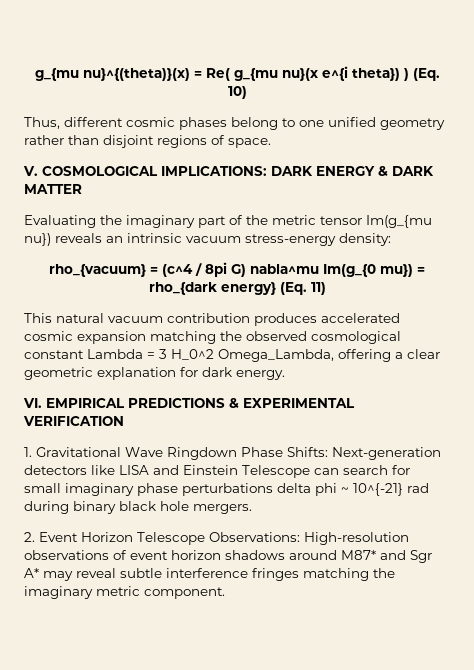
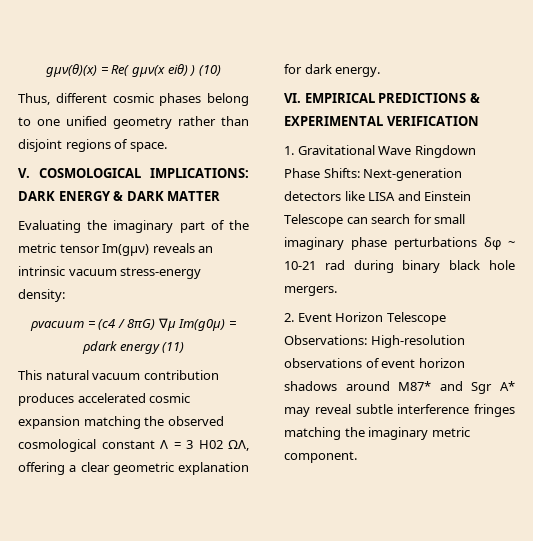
- g_{mu nu}^{(theta)}(x) = Re( g_{mu nu}(x e^{i theta}) ) (Eq. 10)
+ gμν(θ)(x) = Re( gμν(x eiθ) ) (10)
- Evaluating the imaginary part of the metric tensor Im(g_{mu nu}) reveals an intrinsic vacuum stress-energy density:
+ Evaluating the imaginary part of the metric tensor Im(gμν) reveals an intrinsic vacuum stress-energy density:
- rho_{vacuum} = (c^4 / 8pi G) nabla^mu Im(g_{0 mu}) = rho_{dark energy} (Eq. 11)
+ ρvacuum = (c4 / 8πG) ∇μ Im(g0μ) = ρdark energy (11)
- This natural vacuum contribution produces accelerated cosmic expansion matching the observed cosmological constant Lambda = 3 H_0^2 Omega_Lambda, offering a clear geometric explanation for dark energy.
+ This natural vacuum contribution produces accelerated cosmic expansion matching the observed cosmological constant Λ = 3 H02 ΩΛ, offering a clear geometric explanation for dark energy.
- 1. Gravitational Wave Ringdown Phase Shifts: Next-generation detectors like LISA and Einstein Telescope can search for small imaginary phase perturbations delta phi ~ 10^{-21} rad during binary black hole mergers.
+ 1. Gravitational Wave Ringdown Phase Shifts: Next-generation detectors like LISA and Einstein Telescope can search for small imaginary phase perturbations δφ ~ 10-21 rad during binary black hole mergers.

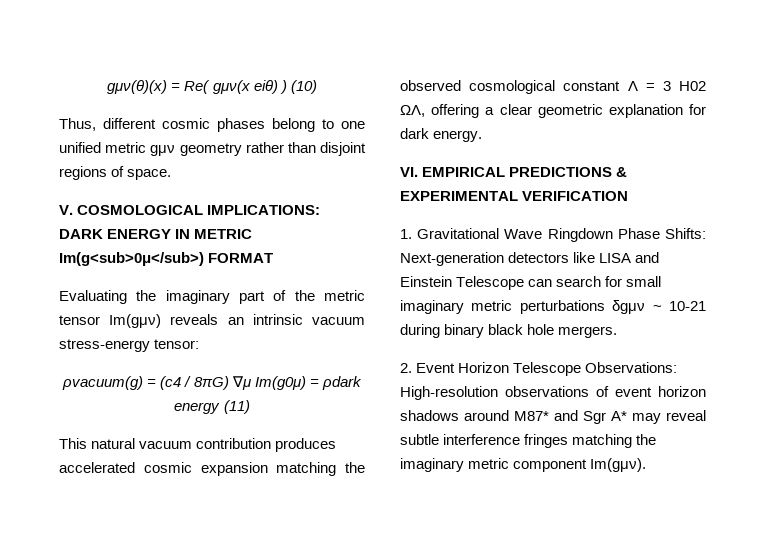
- Thus, different cosmic phases belong to one unified geometry rather than disjoint regions of space.
+ Thus, different cosmic phases belong to one unified metric gμν geometry rather than disjoint regions of space.
- V. COSMOLOGICAL IMPLICATIONS: DARK ENERGY & DARK MATTER
+ V. COSMOLOGICAL IMPLICATIONS: DARK ENERGY IN METRIC Im(g<sub>0μ</sub>) FORMAT
- Evaluating the imaginary part of the metric tensor Im(gμν) reveals an intrinsic vacuum stress-energy density:
- ρvacuum = (c4 / 8πG) ∇μ Im(g0μ) = ρdark energy (11)
+ Evaluating the imaginary part of the metric tensor Im(gμν) reveals an intrinsic vacuum stress-energy tensor:
+ ρvacuum(g) = (c4 / 8πG) ∇μ Im(g0μ) = ρdark energy (11)
- 1. Gravitational Wave Ringdown Phase Shifts: Next-generation detectors like LISA and Einstein Telescope can search for small imaginary phase perturbations δφ ~ 10-21 rad during binary black hole mergers.
+ 1. Gravitational Wave Ringdown Phase Shifts: Next-generation detectors like LISA and Einstein Telescope can search for small imaginary metric perturbations δgμν ~ 10-21 during binary black hole mergers.
- 2. Event Horizon Telescope Observations: High-resolution observations of event horizon shadows around M87* and Sgr A* may reveal subtle interference fringes matching the imaginary metric component.
+ 2. Event Horizon Telescope Observations: High-resolution observations of event horizon shadows around M87* and Sgr A* may reveal subtle interference fringes matching the imaginary metric component Im(gμν).

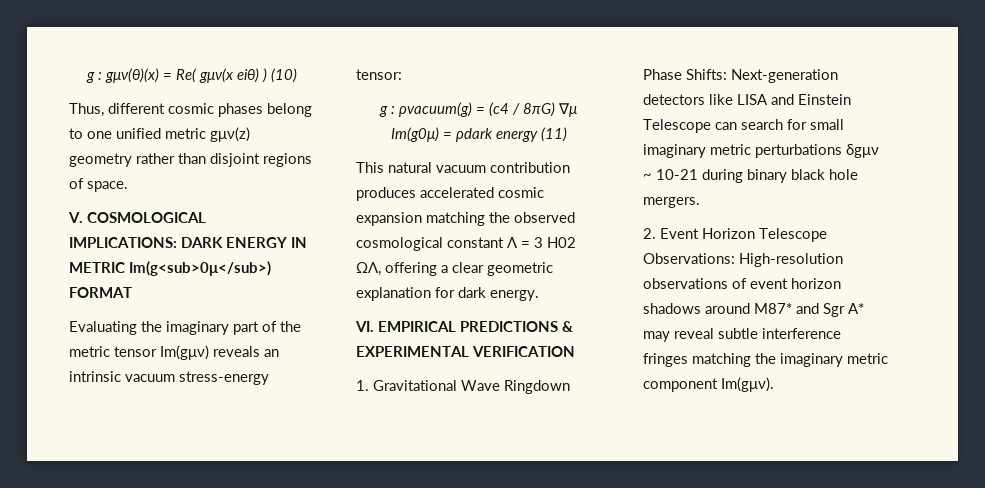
- gμν(θ)(x) = Re( gμν(x eiθ) ) (10)
+ g : gμν(θ)(x) = Re( gμν(x eiθ) ) (10)
- Thus, different cosmic phases belong to one unified metric gμν geometry rather than disjoint regions of space.
+ Thus, different cosmic phases belong to one unified metric gμν(z) geometry rather than disjoint regions of space.
- ρvacuum(g) = (c4 / 8πG) ∇μ Im(g0μ) = ρdark energy (11)
+ g : ρvacuum(g) = (c4 / 8πG) ∇μ Im(g0μ) = ρdark energy (11)

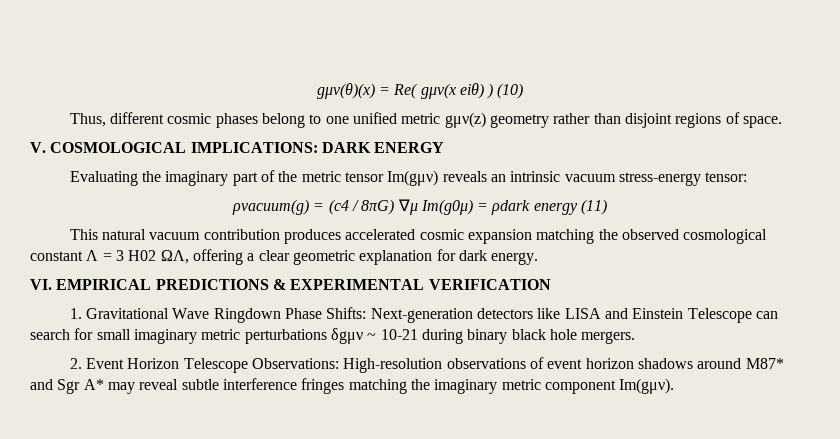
- g : gμν(θ)(x) = Re( gμν(x eiθ) ) (10)
+ gμν(θ)(x) = Re( gμν(x eiθ) ) (10)
- V. COSMOLOGICAL IMPLICATIONS: DARK ENERGY IN METRIC Im(g<sub>0μ</sub>) FORMAT
+ V. COSMOLOGICAL IMPLICATIONS: DARK ENERGY
- g : ρvacuum(g) = (c4 / 8πG) ∇μ Im(g0μ) = ρdark energy (11)
+ ρvacuum(g) = (c4 / 8πG) ∇μ Im(g0μ) = ρdark energy (11)

